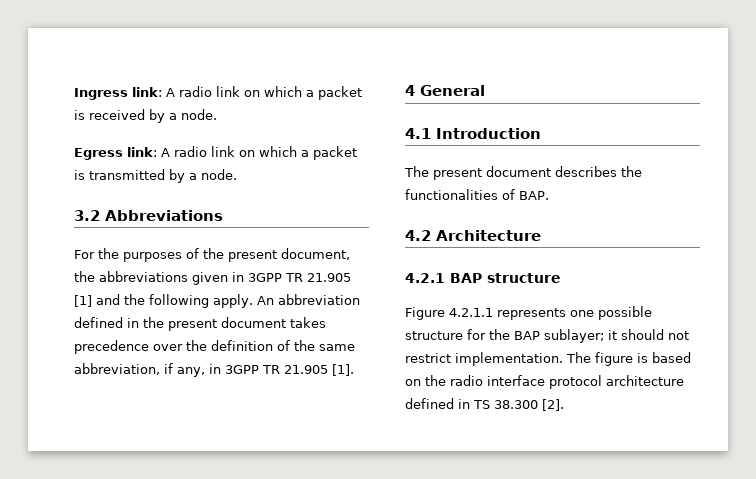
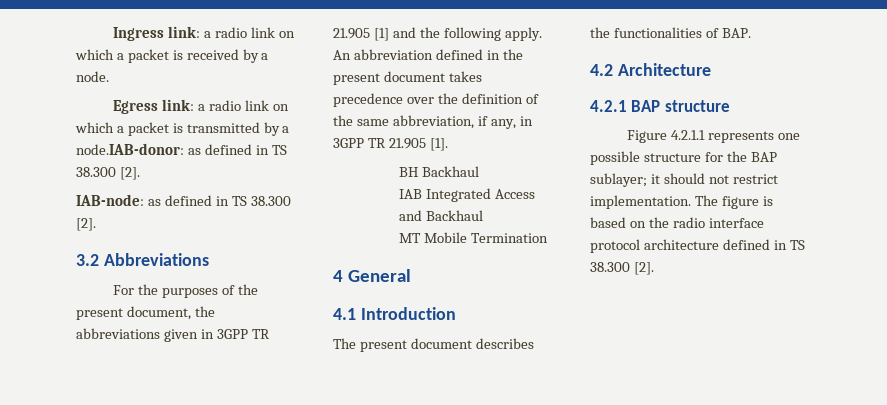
- Ingress link: A radio link on which a packet is received by a node.
+ Ingress link: a radio link on which a packet is received by a node.
- Egress link: A radio link on which a packet is transmitted by a node.
+ Egress link: a radio link on which a packet is transmitted by a node.IAB-donor: as defined in TS 38.300 [2].
+ IAB-node: as defined in TS 38.300 [2].
+ BH Backhaul
+ IAB Integrated Access and Backhaul
+ MT Mobile Termination

